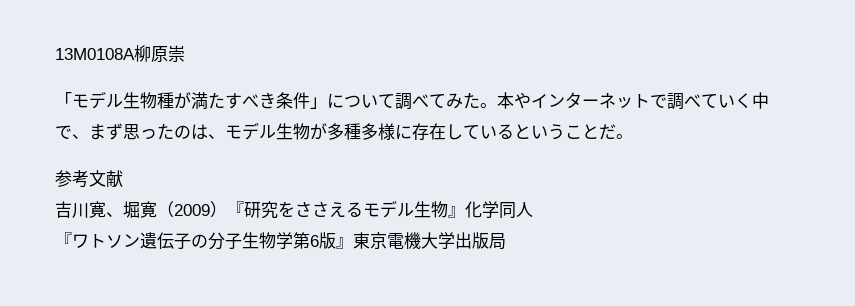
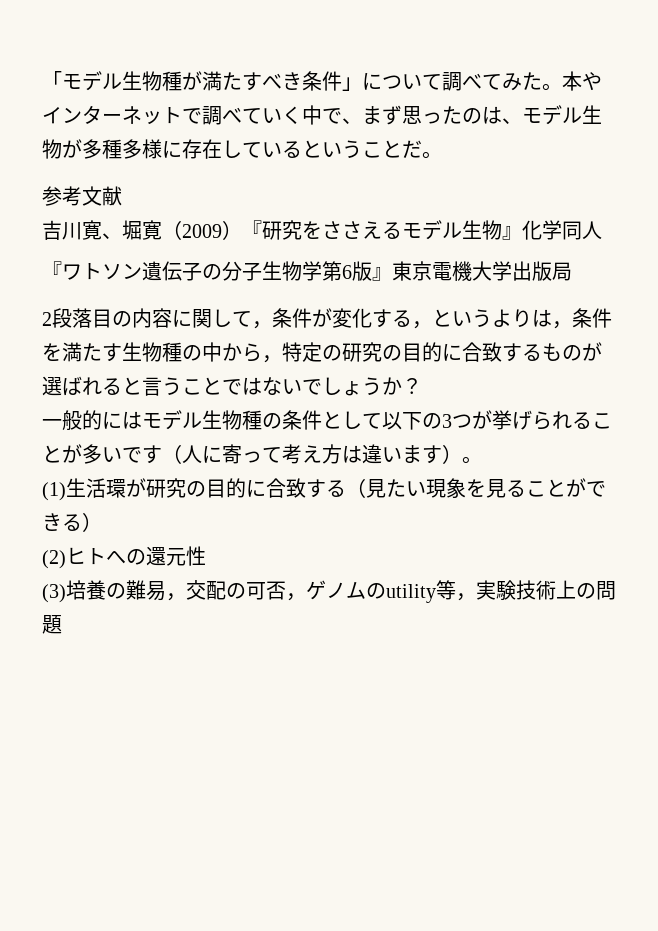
- 13M0108A柳原崇
+ 2段落目の内容に関して，条件が変化する，というよりは，条件を満たす生物種の中から，特定の研究の目的に合致するものが選ばれると言うことではないでしょうか？
+ 一般的にはモデル生物種の条件として以下の3つが挙げられることが多いです（人に寄って考え方は違います）。
+ (1)生活環が研究の目的に合致する（見たい現象を見ることができる）
+ (2)ヒトへの還元性
+ (3)培養の難易，交配の可否，ゲノムのutility等，実験技術上の問題

